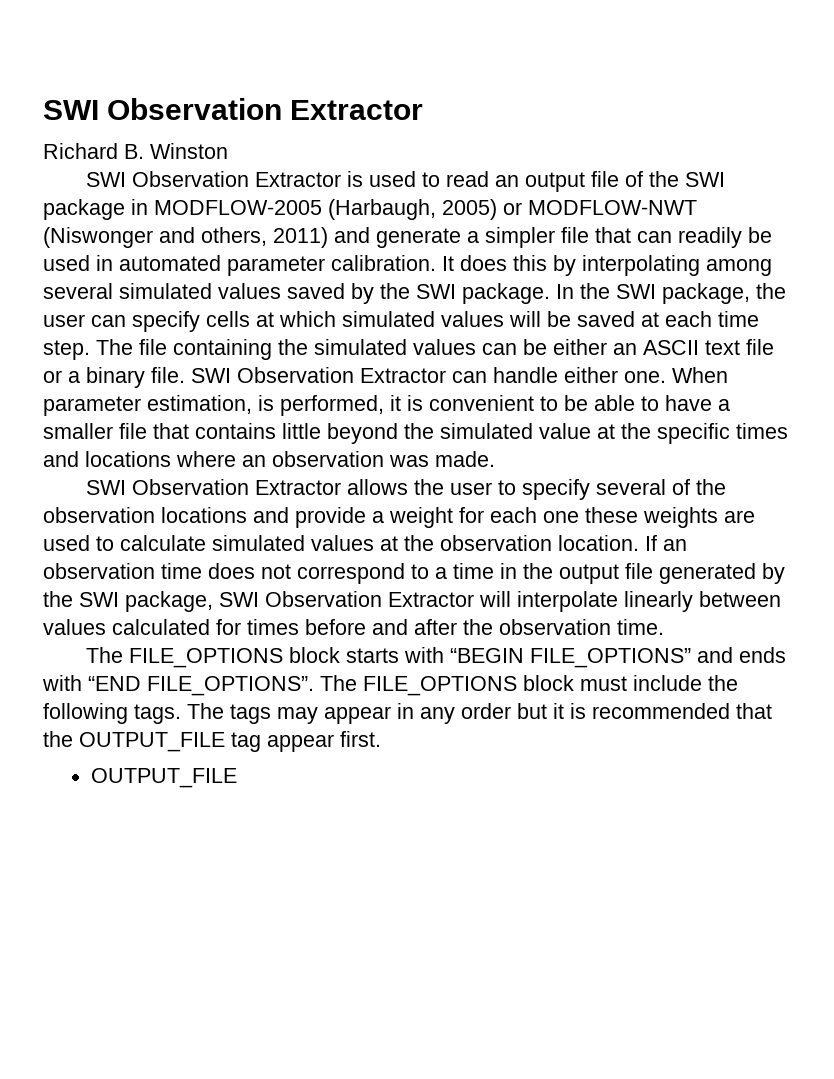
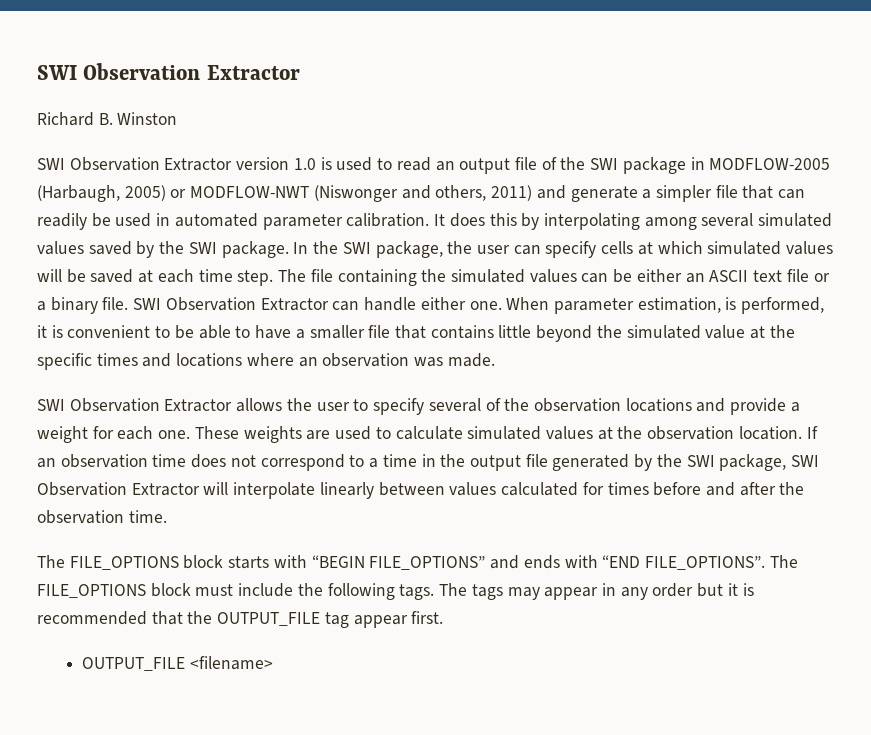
- SWI Observation Extractor is used to read an output file of the SWI package in MODFLOW-2005 (Harbaugh, 2005) or MODFLOW-NWT (Niswonger and others, 2011) and generate a simpler file that can readily be used in automated parameter calibration.
+ SWI Observation Extractor version 1.0 is used to read an output file of the SWI package in MODFLOW-2005 (Harbaugh, 2005) or MODFLOW-NWT (Niswonger and others, 2011) and generate a simpler file that can readily be used in automated parameter calibration.
- SWI Observation Extractor allows the user to specify several of the observation locations and provide a weight for each one these weights are used to calculate simulated values at the observation location.
+ SWI Observation Extractor allows the user to specify several of the observation locations and provide a weight for each one. These weights are used to calculate simulated values at the observation location.
  The tags may appear in any order but it is recommended that the OUTPUT_FILE tag appear first.
- OUTPUT_FILE
+ OUTPUT_FILE <filename>

